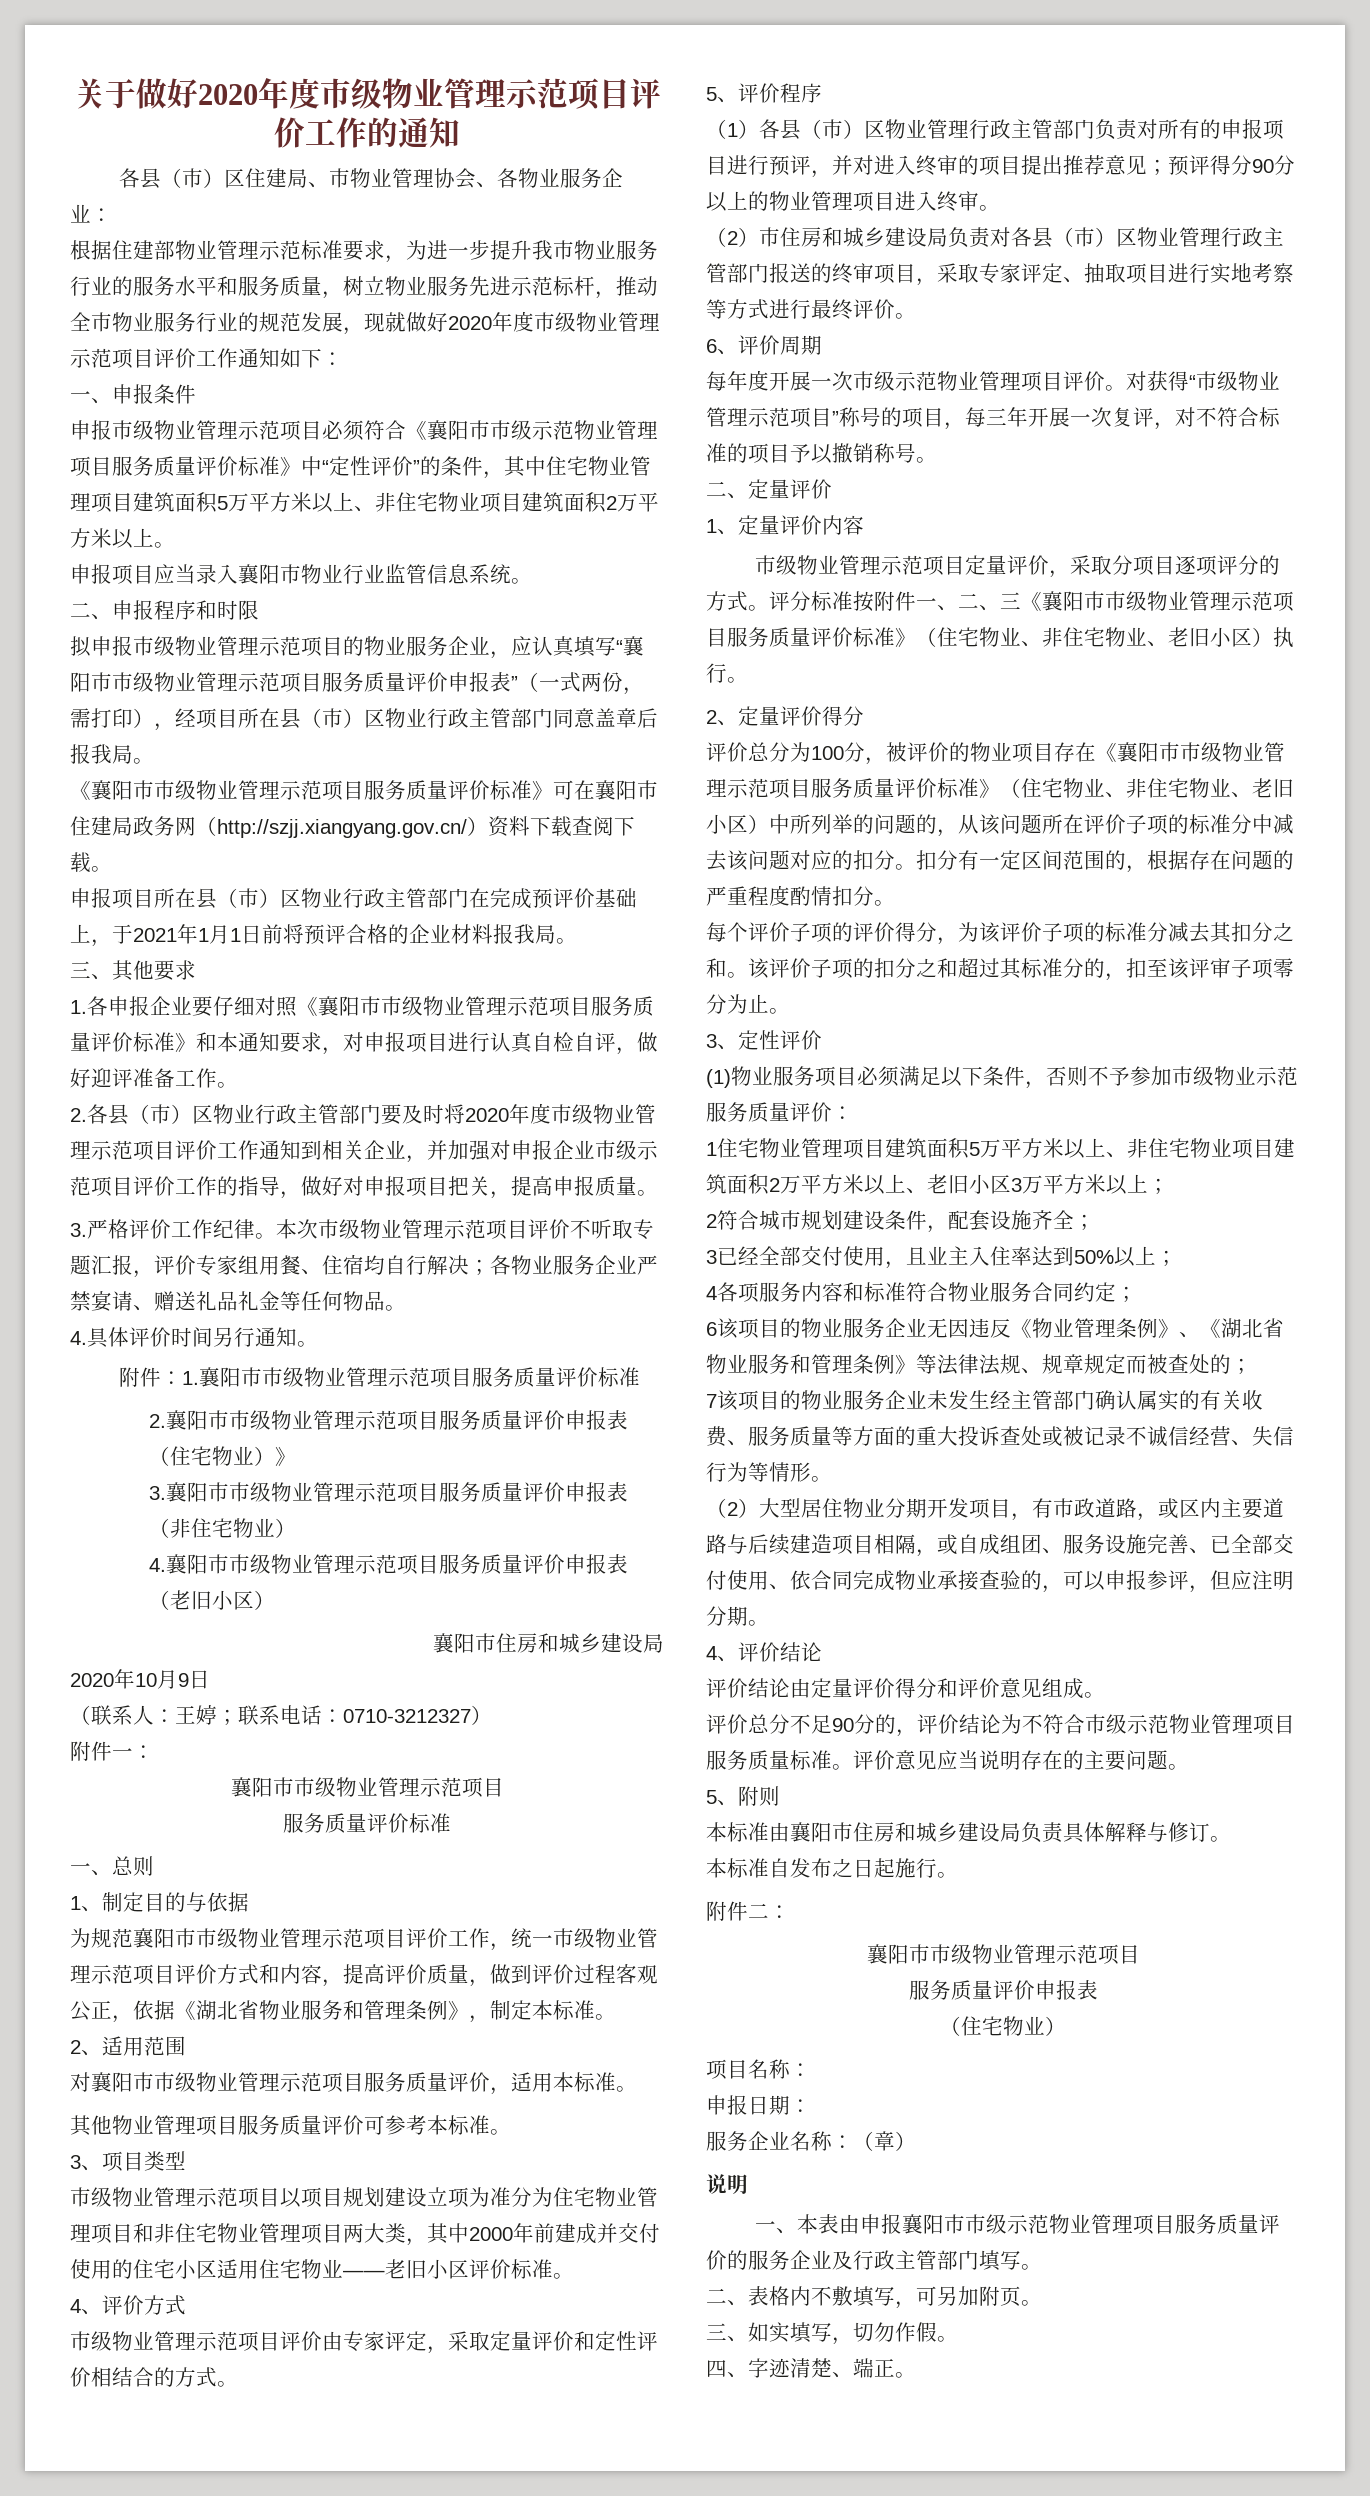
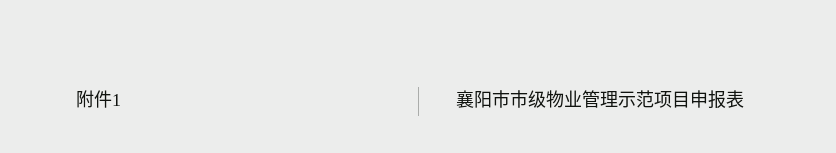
- 关于做好2020年度市级物业管理示范项目评价工作的通知
- 各县（市）区住建局、市物业管理协会、各物业服务企业：
- 根据住建部物业管理示范标准要求，为进一步提升我市物业服务行业的服务水平和服务质量，树立物业服务先进示范标杆，推动全市物业服务行业的规范发展，现就做好2020年度市级物业管理示范项目评价工作通知如下：
- 一、申报条件
- 申报市级物业管理示范项目必须符合《襄阳市市级示范物业管理项目服务质量评价标准》中“定性评价”的条件，其中住宅物业管理项目建筑面积5万平方米以上、非住宅物业项目建筑面积2万平方米以上。
- 申报项目应当录入襄阳市物业行业监管信息系统。
- 二、申报程序和时限
- 拟申报市级物业管理示范项目的物业服务企业，应认真填写“襄阳市市级物业管理示范项目服务质量评价申报表”（一式两份，需打印），经项目所在县（市）区物业行政主管部门同意盖章后报我局。
- 《襄阳市市级物业管理示范项目服务质量评价标准》可在襄阳市住建局政务网（http://szjj.xiangyang.gov.cn/）资料下载查阅下载。
- 申报项目所在县（市）区物业行政主管部门在完成预评价基础上，于2021年1月1日前将预评合格的企业材料报我局。
- 三、其他要求
- 1.各申报企业要仔细对照《襄阳市市级物业管理示范项目服务质量评价标准》和本通知要求，对申报项目进行认真自检自评，做好迎评准备工作。
- 2.各县（市）区物业行政主管部门要及时将2020年度市级物业管理示范项目评价工作通知到相关企业，并加强对申报企业市级示范项目评价工作的指导，做好对申报项目把关，提高申报质量。
- 3.严格评价工作纪律。本次市级物业管理示范项目评价不听取专题汇报，评价专家组用餐、住宿均自行解决；各物业服务企业严禁宴请、赠送礼品礼金等任何物品。
- 4.具体评价时间另行通知。
- 附件：1.襄阳市市级物业管理示范项目服务质量评价标准
- 2.襄阳市市级物业管理示范项目服务质量评价申报表（住宅物业）》
- 3.襄阳市市级物业管理示范项目服务质量评价申报表（非住宅物业）
- 4.襄阳市市级物业管理示范项目服务质量评价申报表（老旧小区）
- 襄阳市住房和城乡建设局
- 2020年10月9日
- （联系人：王婷；联系电话：0710-3212327）
- 附件一：
- 襄阳市市级物业管理示范项目
- 服务质量评价标准
- 一、总则
- 1、制定目的与依据
- 为规范襄阳市市级物业管理示范项目评价工作，统一市级物业管理示范项目评价方式和内容，提高评价质量，做到评价过程客观公正，依据《湖北省物业服务和管理条例》，制定本标准。
- 2、适用范围
- 对襄阳市市级物业管理示范项目服务质量评价，适用本标准。
- 其他物业管理项目服务质量评价可参考本标准。
- 3、项目类型
- 市级物业管理示范项目以项目规划建设立项为准分为住宅物业管理项目和非住宅物业管理项目两大类，其中2000年前建成并交付使用的住宅小区适用住宅物业——老旧小区评价标准。
- 4、评价方式
- 市级物业管理示范项目评价由专家评定，采取定量评价和定性评价相结合的方式。
- 5、评价程序
- （1）各县（市）区物业管理行政主管部门负责对所有的申报项目进行预评，并对进入终审的项目提出推荐意见；预评得分90分以上的物业管理项目进入终审。
- （2）市住房和城乡建设局负责对各县（市）区物业管理行政主管部门报送的终审项目，采取专家评定、抽取项目进行实地考察等方式进行最终评价。
- 6、评价周期
- 每年度开展一次市级示范物业管理项目评价。对获得“市级物业管理示范项目”称号的项目，每三年开展一次复评，对不符合标准的项目予以撤销称号。
- 二、定量评价
- 1、定量评价内容
- 市级物业管理示范项目定量评价，采取分项目逐项评分的方式。评分标准按附件一、二、三《襄阳市市级物业管理示范项目服务质量评价标准》（住宅物业、非住宅物业、老旧小区）执行。
- 2、定量评价得分
- 评价总分为100分，被评价的物业项目存在《襄阳市市级物业管理示范项目服务质量评价标准》（住宅物业、非住宅物业、老旧小区）中所列举的问题的，从该问题所在评价子项的标准分中减去该问题对应的扣分。扣分有一定区间范围的，根据存在问题的严重程度酌情扣分。
- 每个评价子项的评价得分，为该评价子项的标准分减去其扣分之和。该评价子项的扣分之和超过其标准分的，扣至该评审子项零分为止。
- 3、定性评价
- (1)物业服务项目必须满足以下条件，否则不予参加市级物业示范服务质量评价：
- 1住宅物业管理项目建筑面积5万平方米以上、非住宅物业项目建筑面积2万平方米以上、老旧小区3万平方米以上；
- 2符合城市规划建设条件，配套设施齐全；
- 3已经全部交付使用，且业主入住率达到50%以上；
- 4各项服务内容和标准符合物业服务合同约定；
- 6该项目的物业服务企业无因违反《物业管理条例》、《湖北省物业服务和管理条例》等法律法规、规章规定而被查处的；
- 7该项目的物业服务企业未发生经主管部门确认属实的有关收费、服务质量等方面的重大投诉查处或被记录不诚信经营、失信行为等情形。
- （2）大型居住物业分期开发项目，有市政道路，或区内主要道路与后续建造项目相隔，或自成组团、服务设施完善、已全部交付使用、依合同完成物业承接查验的，可以申报参评，但应注明分期。
- 4、评价结论
- 评价结论由定量评价得分和评价意见组成。
- 评价总分不足90分的，评价结论为不符合市级示范物业管理项目服务质量标准。评价意见应当说明存在的主要问题。
- 5、附则
- 本标准由襄阳市住房和城乡建设局负责具体解释与修订。
- 本标准自发布之日起施行。
- 附件二：
- 襄阳市市级物业管理示范项目
- 服务质量评价申报表
- （住宅物业）
- 项目名称：
- 申报日期：
- 服务企业名称：（章）
- 说明
- 一、本表由申报襄阳市市级示范物业管理项目服务质量评价的服务企业及行政主管部门填写。
- 二、表格内不敷填写，可另加附页。
- 三、如实填写，切勿作假。
- 四、字迹清楚、端正。
+ 附件1
+ 襄阳市市级物业管理示范项目申报表

